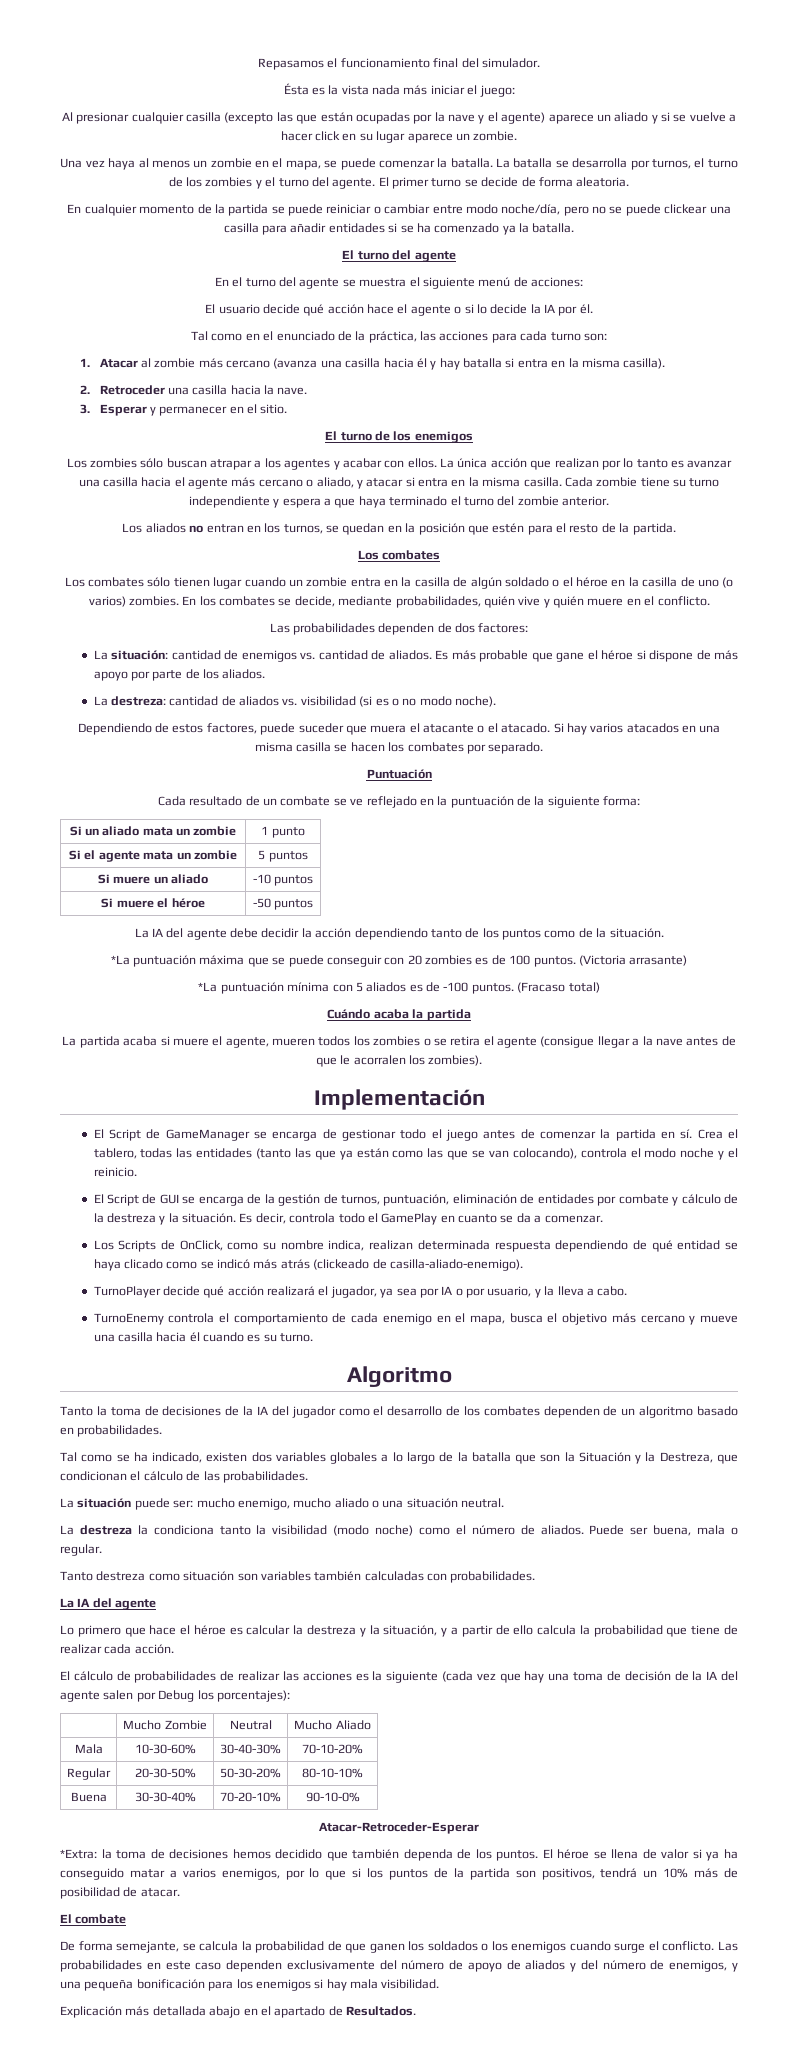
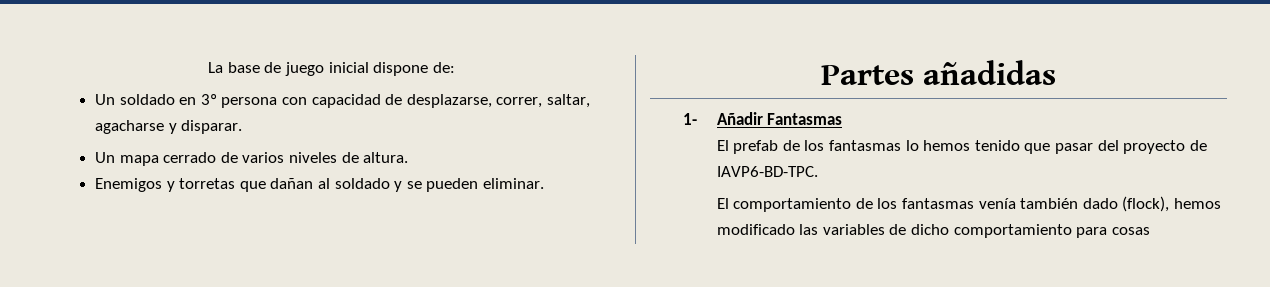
- Repasamos el funcionamiento final del simulador.
- Ésta es la vista nada más iniciar el juego:
- Al presionar cualquier casilla (excepto las que están ocupadas por la nave y el agente) aparece un aliado y si se vuelve a hacer click en su lugar aparece un zombie.
- Una vez haya al menos un zombie en el mapa, se puede comenzar la batalla. La batalla se desarrolla por turnos, el turno de los zombies y el turno del agente. El primer turno se decide de forma aleatoria.
- En cualquier momento de la partida se puede reiniciar o cambiar entre modo noche/día, pero no se puede clickear una casilla para añadir entidades si se ha comenzado ya la batalla.
- El turno del agente
- En el turno del agente se muestra el siguiente menú de acciones:
- El usuario decide qué acción hace el agente o si lo decide la IA por él.
- Tal como en el enunciado de la práctica, las acciones para cada turno son:
- 1. Atacar al zombie más cercano (avanza una casilla hacia él y hay batalla si entra en la misma casilla).
- 2. Retroceder una casilla hacia la nave.
- 3. Esperar y permanecer en el sitio.
- El turno de los enemigos
- Los zombies sólo buscan atrapar a los agentes y acabar con ellos. La única acción que realizan por lo tanto es avanzar una casilla hacia el agente más cercano o aliado, y atacar si entra en la misma casilla. Cada zombie tiene su turno independiente y espera a que haya terminado el turno del zombie anterior.
- Los aliados no entran en los turnos, se quedan en la posición que estén para el resto de la partida.
- Los combates
- Los combates sólo tienen lugar cuando un zombie entra en la casilla de algún soldado o el héroe en la casilla de uno (o varios) zombies. En los combates se decide, mediante probabilidades, quién vive y quién muere en el conflicto.
- Las probabilidades dependen de dos factores:
- La situación: cantidad de enemigos vs. cantidad de aliados. Es más probable que gane el héroe si dispone de más apoyo por parte de los aliados.
- La destreza: cantidad de aliados vs. visibilidad (si es o no modo noche).
- Dependiendo de estos factores, puede suceder que muera el atacante o el atacado. Si hay varios atacados en una misma casilla se hacen los combates por separado.
- Puntuación
- Cada resultado de un combate se ve reflejado en la puntuación de la siguiente forma:
- Si un aliado mata un zombie | 1 punto
- Si el agente mata un zombie | 5 puntos
- Si muere un aliado | -10 puntos
- Si muere el héroe | -50 puntos
- La IA del agente debe decidir la acción dependiendo tanto de los puntos como de la situación.
- *La puntuación máxima que se puede conseguir con 20 zombies es de 100 puntos. (Victoria arrasante)
- *La puntuación mínima con 5 aliados es de -100 puntos. (Fracaso total)
- Cuándo acaba la partida
- La partida acaba si muere el agente, mueren todos los zombies o se retira el agente (consigue llegar a la nave antes de que le acorralen los zombies).
- Implementación
- El Script de GameManager se encarga de gestionar todo el juego antes de comenzar la partida en sí. Crea el tablero, todas las entidades (tanto las que ya están como las que se van colocando), controla el modo noche y el reinicio.
- El Script de GUI se encarga de la gestión de turnos, puntuación, eliminación de entidades por combate y cálculo de la destreza y la situación. Es decir, controla todo el GamePlay en cuanto se da a comenzar.
- Los Scripts de OnClick, como su nombre indica, realizan determinada respuesta dependiendo de qué entidad se haya clicado como se indicó más atrás (clickeado de casilla-aliado-enemigo).
- TurnoPlayer decide qué acción realizará el jugador, ya sea por IA o por usuario, y la lleva a cabo.
- TurnoEnemy controla el comportamiento de cada enemigo en el mapa, busca el objetivo más cercano y mueve una casilla hacia él cuando es su turno.
- Algoritmo
- Tanto la toma de decisiones de la IA del jugador como el desarrollo de los combates dependen de un algoritmo basado en probabilidades.
- Tal como se ha indicado, existen dos variables globales a lo largo de la batalla que son la Situación y la Destreza, que condicionan el cálculo de las probabilidades.
- La situación puede ser: mucho enemigo, mucho aliado o una situación neutral.
- La destreza la condiciona tanto la visibilidad (modo noche) como el número de aliados. Puede ser buena, mala o regular.
- Tanto destreza como situación son variables también calculadas con probabilidades.
- La IA del agente
- Lo primero que hace el héroe es calcular la destreza y la situación, y a partir de ello calcula la probabilidad que tiene de realizar cada acción.
- El cálculo de probabilidades de realizar las acciones es la siguiente (cada vez que hay una toma de decisión de la IA del agente salen por Debug los porcentajes):
- | Mucho Zombie | Neutral | Mucho Aliado
- Mala | 10-30-60% | 30-40-30% | 70-10-20%
- Regular | 20-30-50% | 50-30-20% | 80-10-10%
- Buena | 30-30-40% | 70-20-10% | 90-10-0%
- Atacar-Retroceder-Esperar
- *Extra: la toma de decisiones hemos decidido que también dependa de los puntos. El héroe se llena de valor si ya ha conseguido matar a varios enemigos, por lo que si los puntos de la partida son positivos, tendrá un 10% más de posibilidad de atacar.
- El combate
- De forma semejante, se calcula la probabilidad de que ganen los soldados o los enemigos cuando surge el conflicto. Las probabilidades en este caso dependen exclusivamente del número de apoyo de aliados y del número de enemigos, y una pequeña bonificación para los enemigos si hay mala visibilidad.
- Explicación más detallada abajo en el apartado de Resultados.
+ La base de juego inicial dispone de:
+ Un soldado en 3º persona con capacidad de desplazarse, correr, saltar, agacharse y disparar.
+ Un mapa cerrado de varios niveles de altura.
+ Enemigos y torretas que dañan al soldado y se pueden eliminar.
+ Partes añadidas
+ 1- Añadir Fantasmas
+ El prefab de los fantasmas lo hemos tenido que pasar del proyecto de IAVP6-BD-TPC.
+ El comportamiento de los fantasmas venía también dado (flock), hemos modificado las variables de dicho comportamiento para cosas

